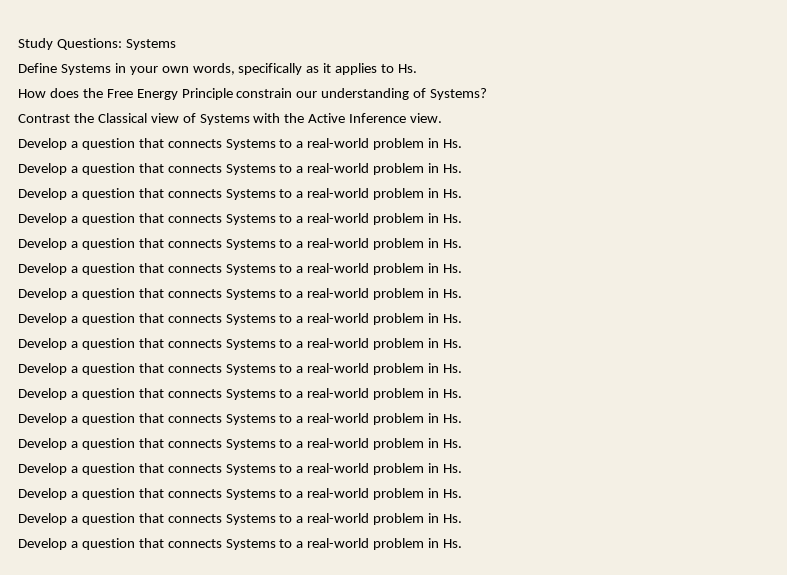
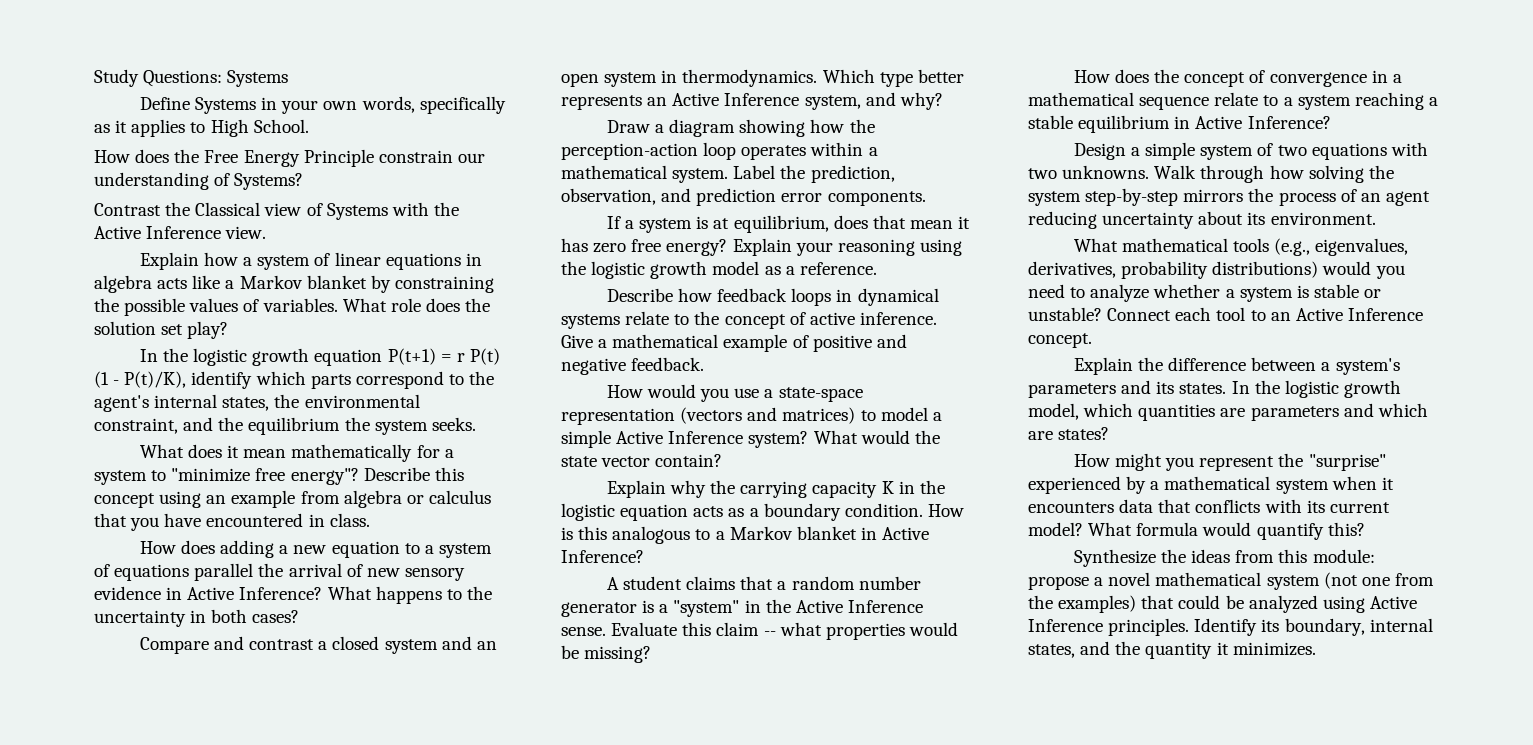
- Define Systems in your own words, specifically as it applies to Hs.
+ Define Systems in your own words, specifically as it applies to High School.
  Contrast the Classical view of Systems with the Active Inference view.
- Develop a question that connects Systems to a real-world problem in Hs.
- Develop a question that connects Systems to a real-world problem in Hs.
- Develop a question that connects Systems to a real-world problem in Hs.
- Develop a question that connects Systems to a real-world problem in Hs.
- Develop a question that connects Systems to a real-world problem in Hs.
- Develop a question that connects Systems to a real-world problem in Hs.
- Develop a question that connects Systems to a real-world problem in Hs.
- Develop a question that connects Systems to a real-world problem in Hs.
- Develop a question that connects Systems to a real-world problem in Hs.
- Develop a question that connects Systems to a real-world problem in Hs.
- Develop a question that connects Systems to a real-world problem in Hs.
- Develop a question that connects Systems to a real-world problem in Hs.
- Develop a question that connects Systems to a real-world problem in Hs.
- Develop a question that connects Systems to a real-world problem in Hs.
- Develop a question that connects Systems to a real-world problem in Hs.
- Develop a question that connects Systems to a real-world problem in Hs.
- Develop a question that connects Systems to a real-world problem in Hs.
+ Explain how a system of linear equations in algebra acts like a Markov blanket by constraining the possible values of variables. What role does the solution set play?
+ In the logistic growth equation P(t+1) = r P(t) (1 - P(t)/K), identify which parts correspond to the agent's internal states, the environmental constraint, and the equilibrium the system seeks.
+ What does it mean mathematically for a system to "minimize free energy"? Describe this concept using an example from algebra or calculus that you have encountered in class.
+ How does adding a new equation to a system of equations parallel the arrival of new sensory evidence in Active Inference? What happens to the uncertainty in both cases?
+ Compare and contrast a closed system and an open system in thermodynamics. Which type better represents an Active Inference system, and why?
+ Draw a diagram showing how the perception-action loop operates within a mathematical system. Label the prediction, observation, and prediction error components.
+ If a system is at equilibrium, does that mean it has zero free energy? Explain your reasoning using the logistic growth model as a reference.
+ Describe how feedback loops in dynamical systems relate to the concept of active inference. Give a mathematical example of positive and negative feedback.
+ How would you use a state-space representation (vectors and matrices) to model a simple Active Inference system? What would the state vector contain?
+ Explain why the carrying capacity K in the logistic equation acts as a boundary condition. How is this analogous to a Markov blanket in Active Inference?
+ A student claims that a random number generator is a "system" in the Active Inference sense. Evaluate this claim -- what properties would be missing?
+ How does the concept of convergence in a mathematical sequence relate to a system reaching a stable equilibrium in Active Inference?
+ Design a simple system of two equations with two unknowns. Walk through how solving the system step-by-step mirrors the process of an agent reducing uncertainty about its environment.
+ What mathematical tools (e.g., eigenvalues, derivatives, probability distributions) would you need to analyze whether a system is stable or unstable? Connect each tool to an Active Inference concept.
+ Explain the difference between a system's parameters and its states. In the logistic growth model, which quantities are parameters and which are states?
+ How might you represent the "surprise" experienced by a mathematical system when it encounters data that conflicts with its current model? What formula would quantify this?
+ Synthesize the ideas from this module: propose a novel mathematical system (not one from the examples) that could be analyzed using Active Inference principles. Identify its boundary, internal states, and the quantity it minimizes.

